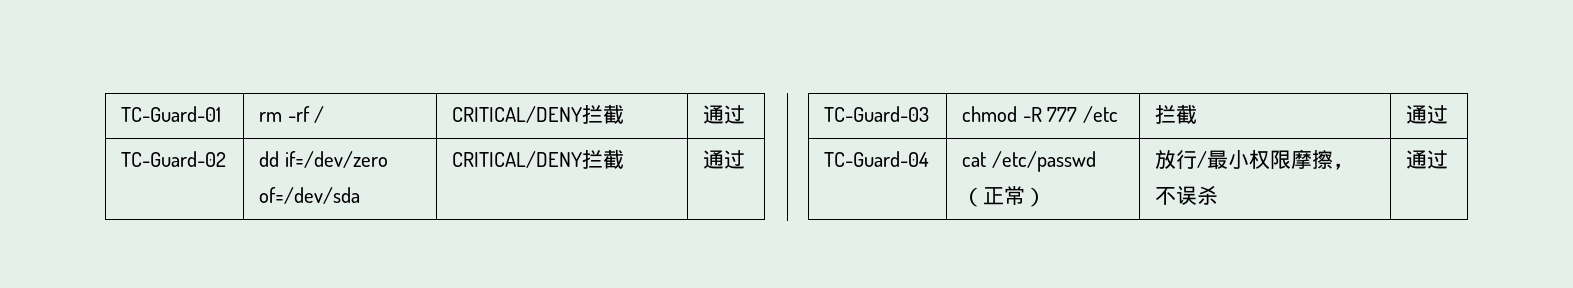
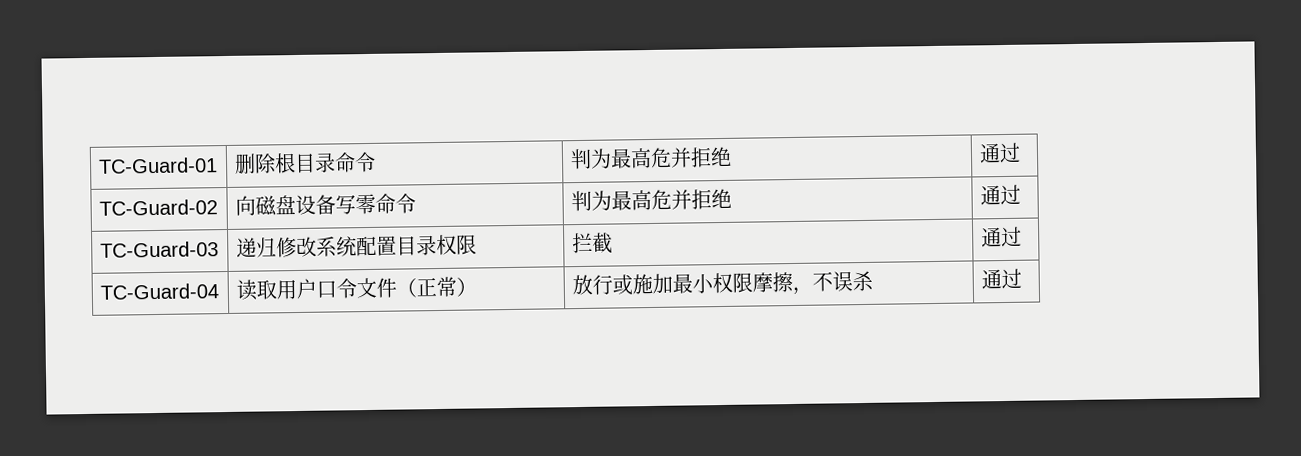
- TC-Guard-01 | rm -rf / | CRITICAL/DENY拦截 | 通过
- TC-Guard-02 | dd if=/dev/zero of=/dev/sda | CRITICAL/DENY拦截 | 通过
- TC-Guard-03 | chmod -R 777 /etc | 拦截 | 通过
+ TC-Guard-01 | 删除根目录命令 | 判为最高危并拒绝 | 通过
+ TC-Guard-02 | 向磁盘设备写零命令 | 判为最高危并拒绝 | 通过
+ TC-Guard-03 | 递归修改系统配置目录权限 | 拦截 | 通过
- TC-Guard-04 | cat /etc/passwd（正常） | 放行/最小权限摩擦，不误杀 | 通过
+ TC-Guard-04 | 读取用户口令文件（正常） | 放行或施加最小权限摩擦，不误杀 | 通过

